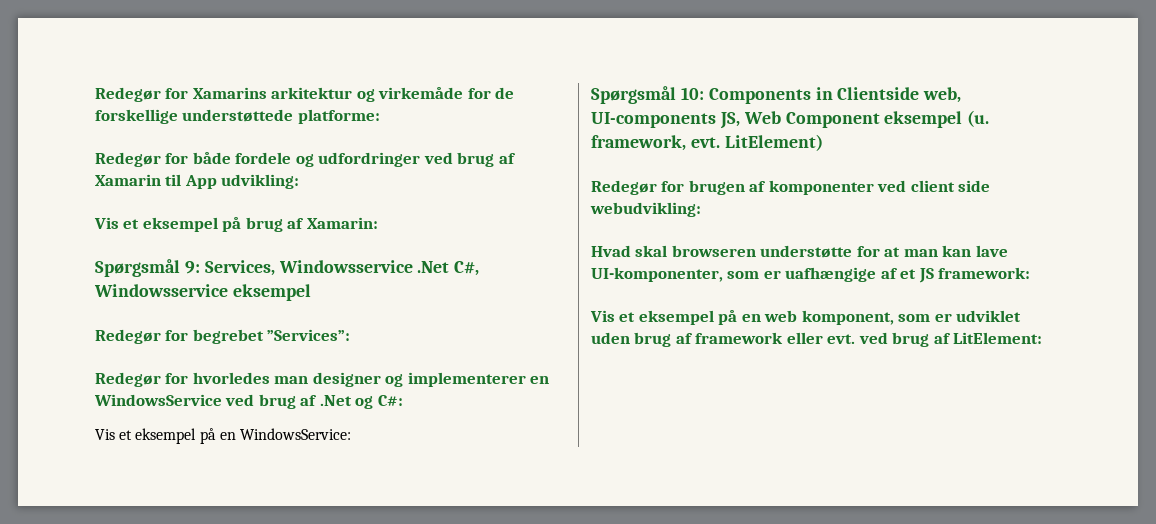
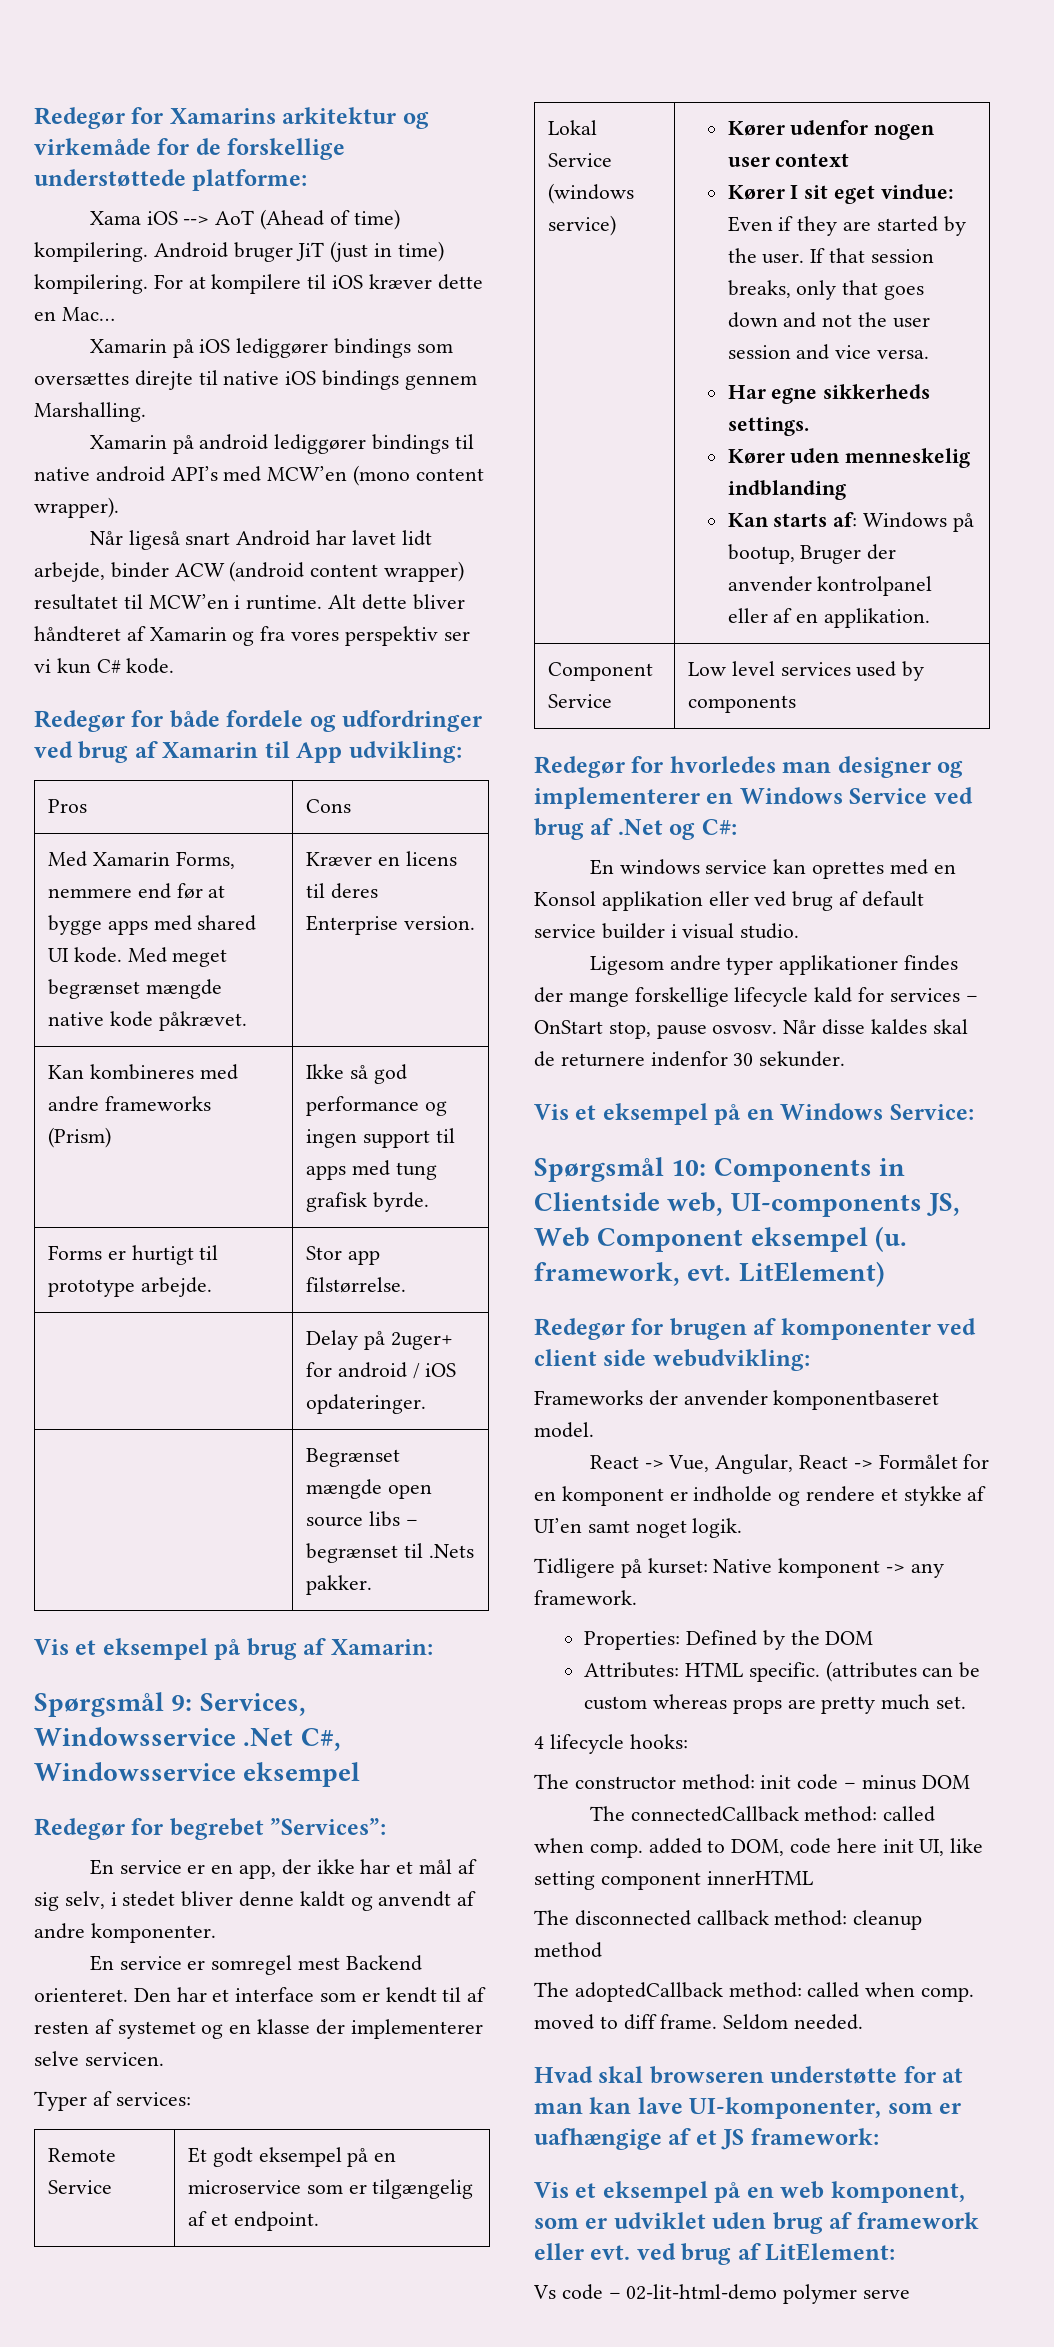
+ Xama iOS --> AoT (Ahead of time) kompilering. Android bruger JiT (just in time) kompilering. For at kompilere til iOS kræver dette en Mac…
+ Xamarin på iOS lediggører bindings som oversættes direjte til native iOS bindings gennem Marshalling.
+ Xamarin på android lediggører bindings til native android API’s med MCW’en (mono content wrapper).
+ Når ligeså snart Android har lavet lidt arbejde, binder ACW (android content wrapper) resultatet til MCW’en i runtime. Alt dette bliver håndteret af Xamarin og fra vores perspektiv ser vi kun C# kode.
+ Pros | Cons
+ Med Xamarin Forms, nemmere end før at bygge apps med shared UI kode. Med meget begrænset mængde native kode påkrævet. | Kræver en licens til deres Enterprise version.
+ Kan kombineres med andre frameworks (Prism) | Ikke så god performance og ingen support til apps med tung grafisk byrde.
+ Forms er hurtigt til prototype arbejde. | Stor app filstørrelse.
+ | Delay på 2uger+ for android / iOS opdateringer.
+ | Begrænset mængde open source libs – begrænset til .Nets pakker.
+ En service er en app, der ikke har et mål af sig selv, i stedet bliver denne kaldt og anvendt af andre komponenter.
+ En service er somregel mest Backend orienteret. Den har et interface som er kendt til af resten af systemet og en klasse der implementerer selve servicen.
+ Typer af services:
+ Remote Service | Et godt eksempel på en microservice som er tilgængelig af et endpoint.
+ Lokal Service (windows service) | Kører udenfor nogen user context
+ Kører I sit eget vindue: Even if they are started by the user. If that session breaks, only that goes down and not the user session and vice versa.
+ Har egne sikkerheds settings.
+ Kører uden menneskelig indblanding
+ Kan starts af: Windows på bootup, Bruger der anvender kontrolpanel eller af en applikation.
+ Component Service | Low level services used by components
- Redegør for hvorledes man designer og implementerer en WindowsService ved brug af .Net og C#:
+ Redegør for hvorledes man designer og implementerer en Windows Service ved brug af .Net og C#:
- Vis et eksempel på en WindowsService:
+ En windows service kan oprettes med en Konsol applikation eller ved brug af default service builder i visual studio.
+ Ligesom andre typer applikationer findes der mange forskellige lifecycle kald for services – OnStart stop, pause osvosv. Når disse kaldes skal de returnere indenfor 30 sekunder.
+ Vis et eksempel på en Windows Service:
+ Frameworks der anvender komponentbaseret model.
+ React -> Vue, Angular, React -> Formålet for en komponent er indholde og rendere et stykke af UI’en samt noget logik.
+ Tidligere på kurset: Native komponent -> any framework.
+ Properties: Defined by the DOM
+ Attributes: HTML specific. (attributes can be custom whereas props are pretty much set.
+ 4 lifecycle hooks:
+ The constructor method: init code – minus DOM
+ The connectedCallback method: called when comp. added to DOM, code here init UI, like setting component innerHTML
+ The disconnected callback method: cleanup method
+ The adoptedCallback method: called when comp. moved to diff frame. Seldom needed.
+ Vs code – 02-lit-html-demo polymer serve

